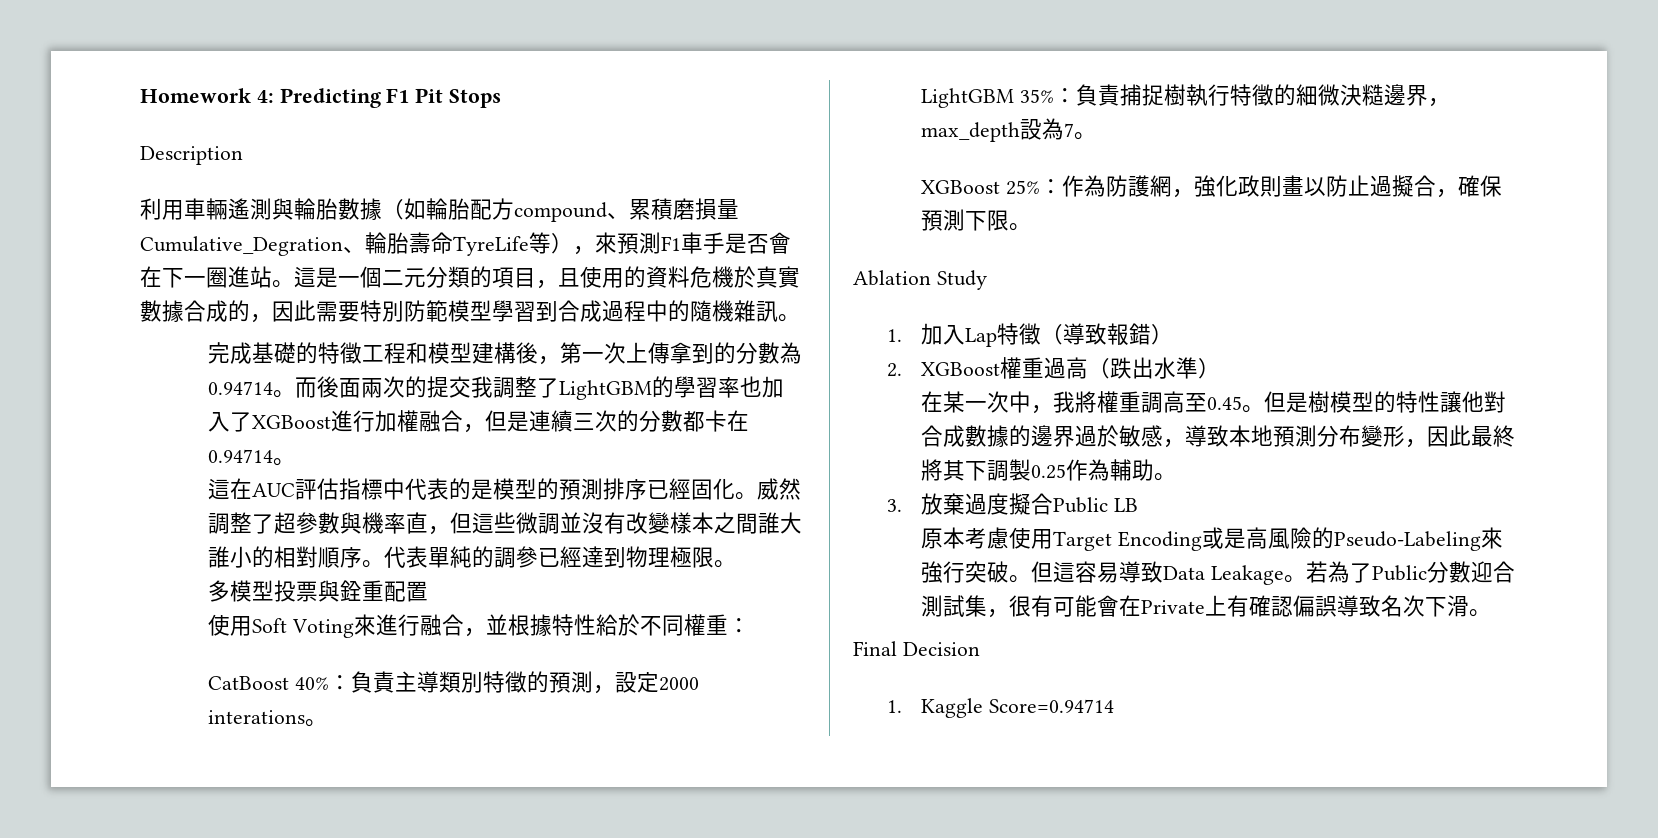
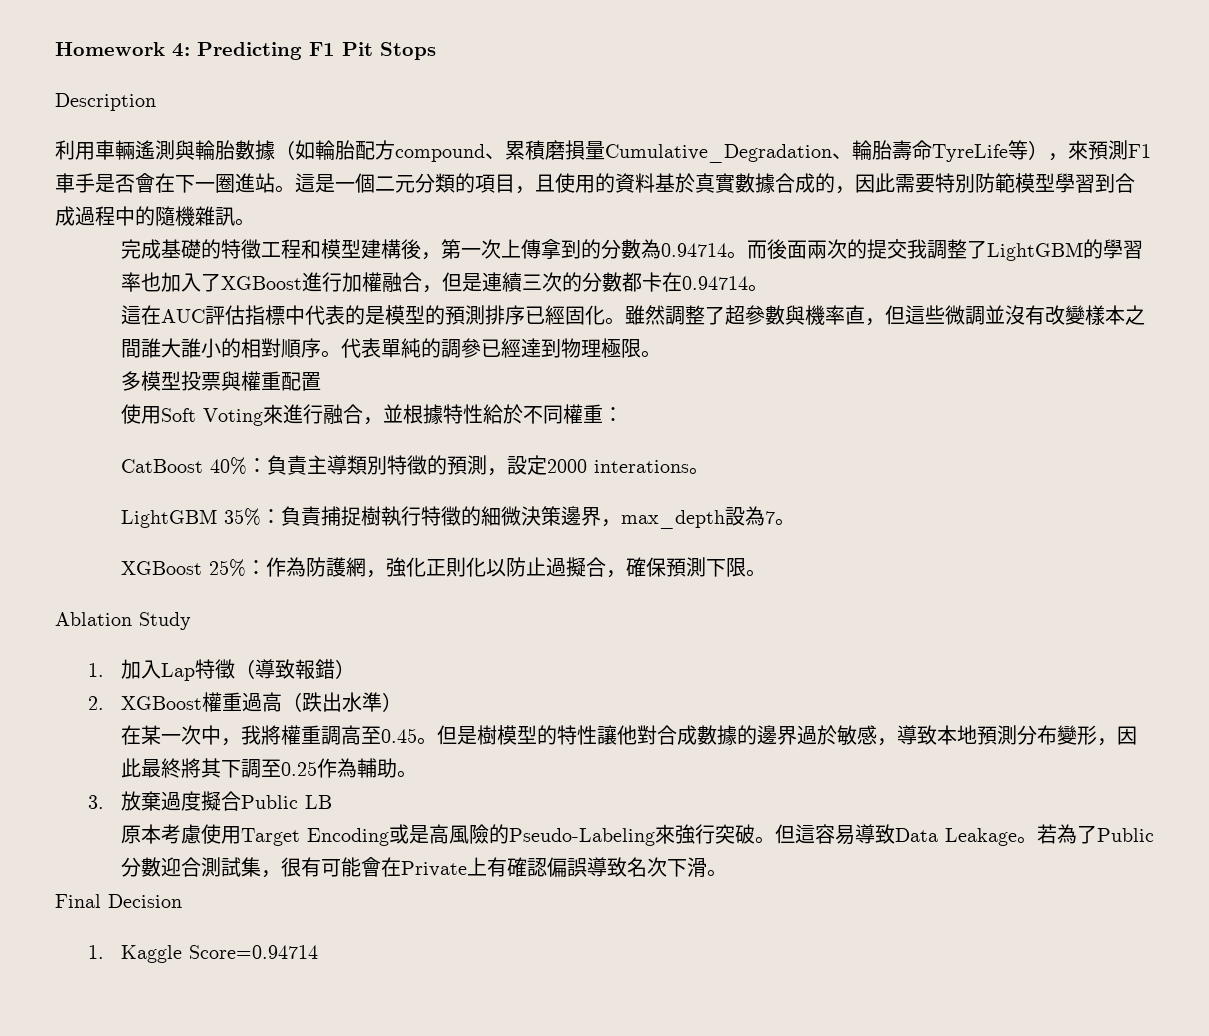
- 利用車輛遙測與輪胎數據（如輪胎配方compound、累積磨損量Cumulative_Degration、輪胎壽命TyreLife等），來預測F1車手是否會在下一圈進站。
+ 利用車輛遙測與輪胎數據（如輪胎配方compound、累積磨損量Cumulative_Degradation、輪胎壽命TyreLife等），來預測F1車手是否會在下一圈進站。
- 這是一個二元分類的項目，且使用的資料危機於真實數據合成的，因此需要特別防範模型學習到合成過程中的隨機雜訊。
+ 這是一個二元分類的項目，且使用的資料基於真實數據合成的，因此需要特別防範模型學習到合成過程中的隨機雜訊。
- 威然調整了超參數與機率直，但這些微調並沒有改變樣本之間誰大誰小的相對順序。
+ 雖然調整了超參數與機率直，但這些微調並沒有改變樣本之間誰大誰小的相對順序。
- 多模型投票與銓重配置
+ 多模型投票與權重配置
- LightGBM 35%：負責捕捉樹執行特徵的細微決糙邊界，max_depth設為7。
+ LightGBM 35%：負責捕捉樹執行特徵的細微決策邊界，max_depth設為7。
- XGBoost 25%：作為防護網，強化政則畫以防止過擬合，確保預測下限。
+ XGBoost 25%：作為防護網，強化正則化以防止過擬合，確保預測下限。
- 但是樹模型的特性讓他對合成數據的邊界過於敏感，導致本地預測分布變形，因此最終將其下調製0.25作為輔助。
+ 但是樹模型的特性讓他對合成數據的邊界過於敏感，導致本地預測分布變形，因此最終將其下調至0.25作為輔助。

